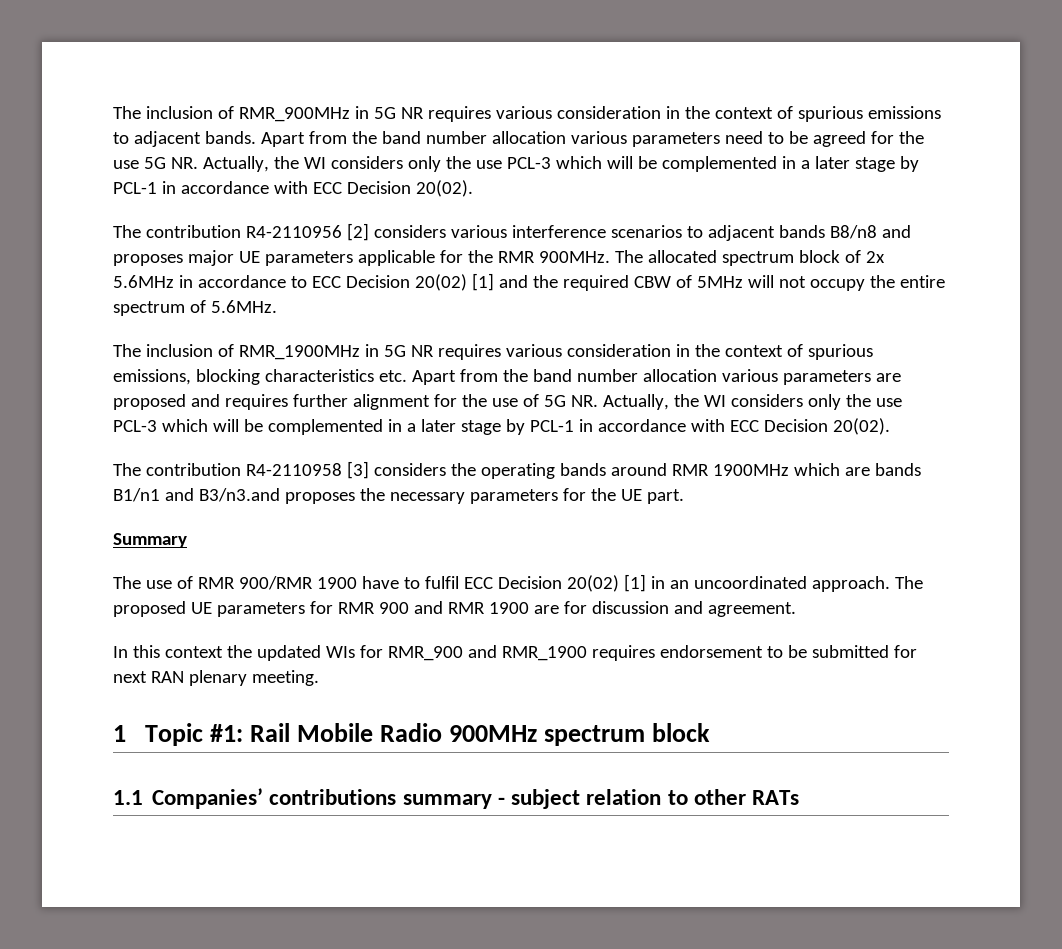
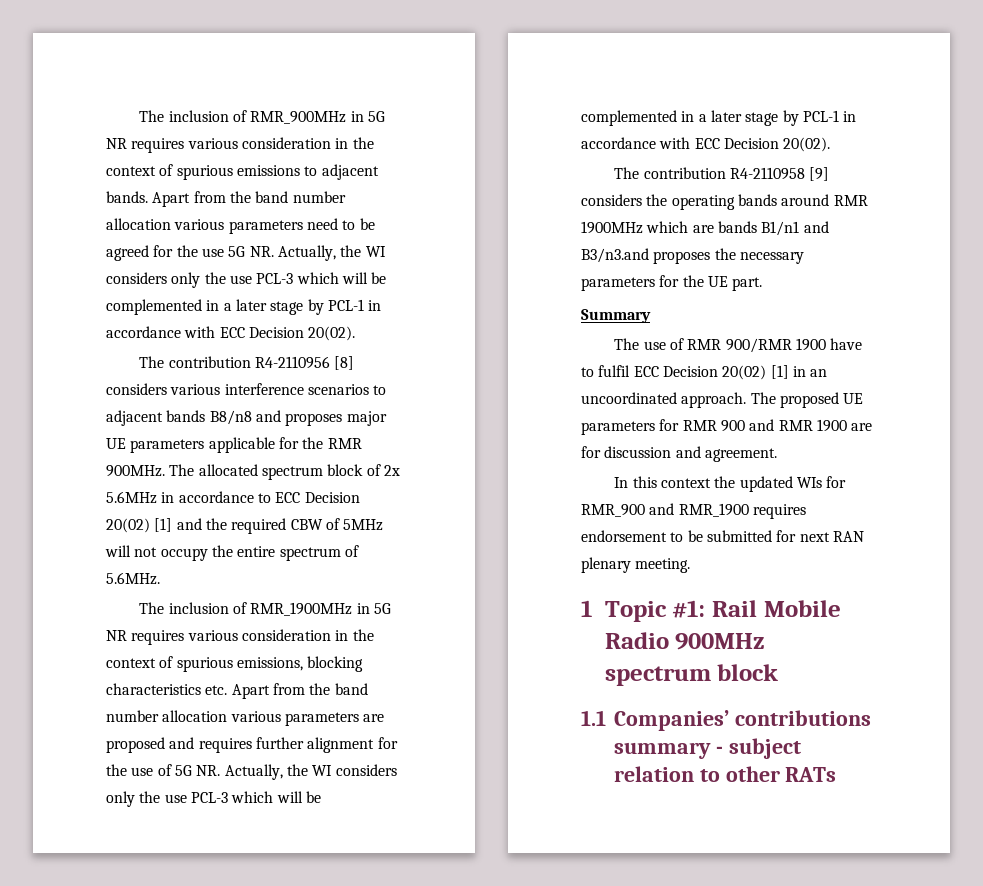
- The contribution R4-2110956 [2] considers various interference scenarios to adjacent bands B8/n8 and proposes major UE parameters applicable for the RMR 900MHz.
+ The contribution R4-2110956 [8] considers various interference scenarios to adjacent bands B8/n8 and proposes major UE parameters applicable for the RMR 900MHz.
- The contribution R4-2110958 [3] considers the operating bands around RMR 1900MHz which are bands B1/n1 and B3/n3.and proposes the necessary parameters for the UE part.
+ The contribution R4-2110958 [9] considers the operating bands around RMR 1900MHz which are bands B1/n1 and B3/n3.and proposes the necessary parameters for the UE part.

